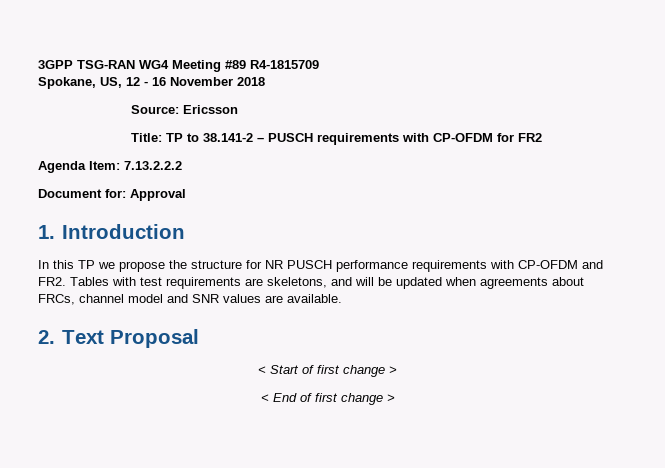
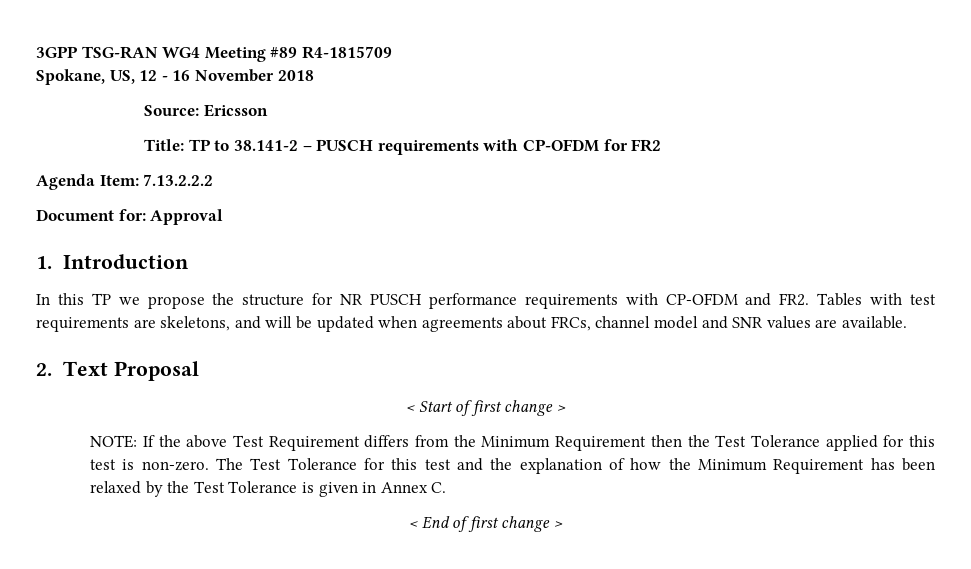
+ NOTE: If the above Test Requirement differs from the Minimum Requirement then the Test Tolerance applied for this test is non-zero. The Test Tolerance for this test and the explanation of how the Minimum Requirement has been relaxed by the Test Tolerance is given in Annex C.

